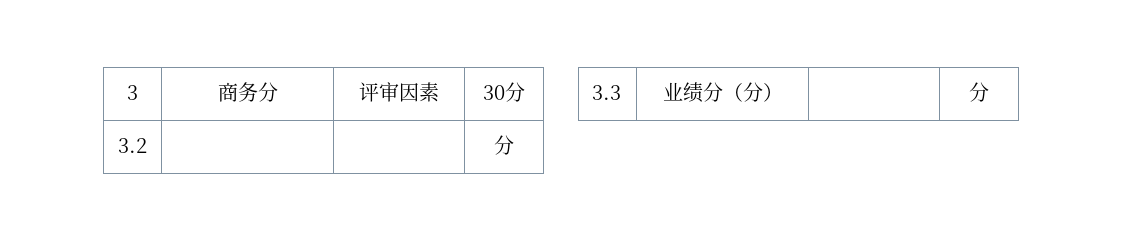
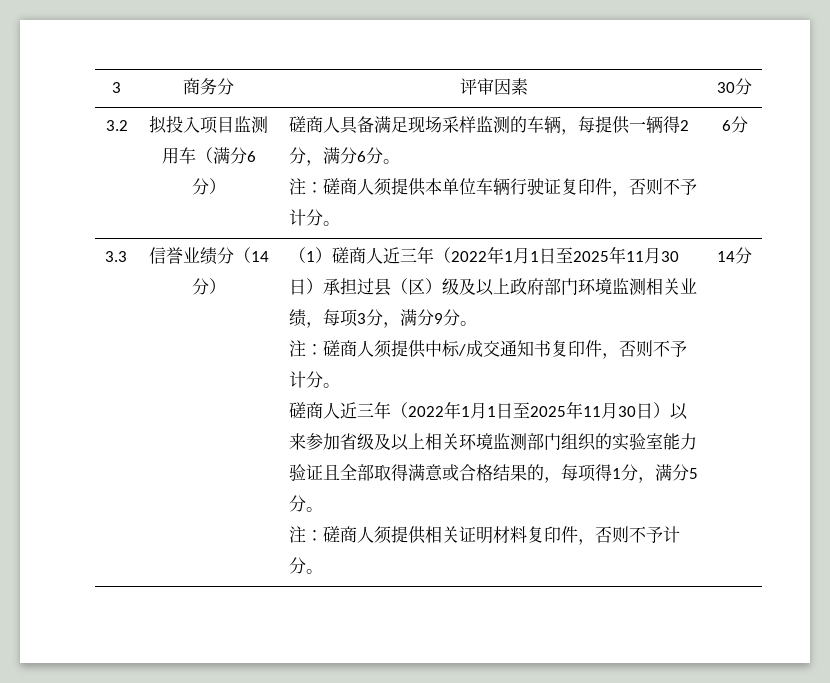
- 3.2 | | | 分
+ 3.2 | 拟投入项目监测用车（满分6分） | 磋商人具备满足现场采样监测的车辆，每提供一辆得2分，满分6分。
+ 注：磋商人须提供本单位车辆行驶证复印件，否则不予计分。 | 6分
- 业绩分（分） | | 分
+ 信誉业绩分（14分） | （1）磋商人近三年（2022年1月1日至2025年11月30日）承担过县（区）级及以上政府部门环境监测相关业绩，每项3分，满分9分。
+ 注：磋商人须提供中标/成交通知书复印件，否则不予计分。
+ 磋商人近三年（2022年1月1日至2025年11月30日）以来参加省级及以上相关环境监测部门组织的实验室能力验证且全部取得满意或合格结果的，每项得1分，满分5分。
+ 注：磋商人须提供相关证明材料复印件，否则不予计分。 | 14分

